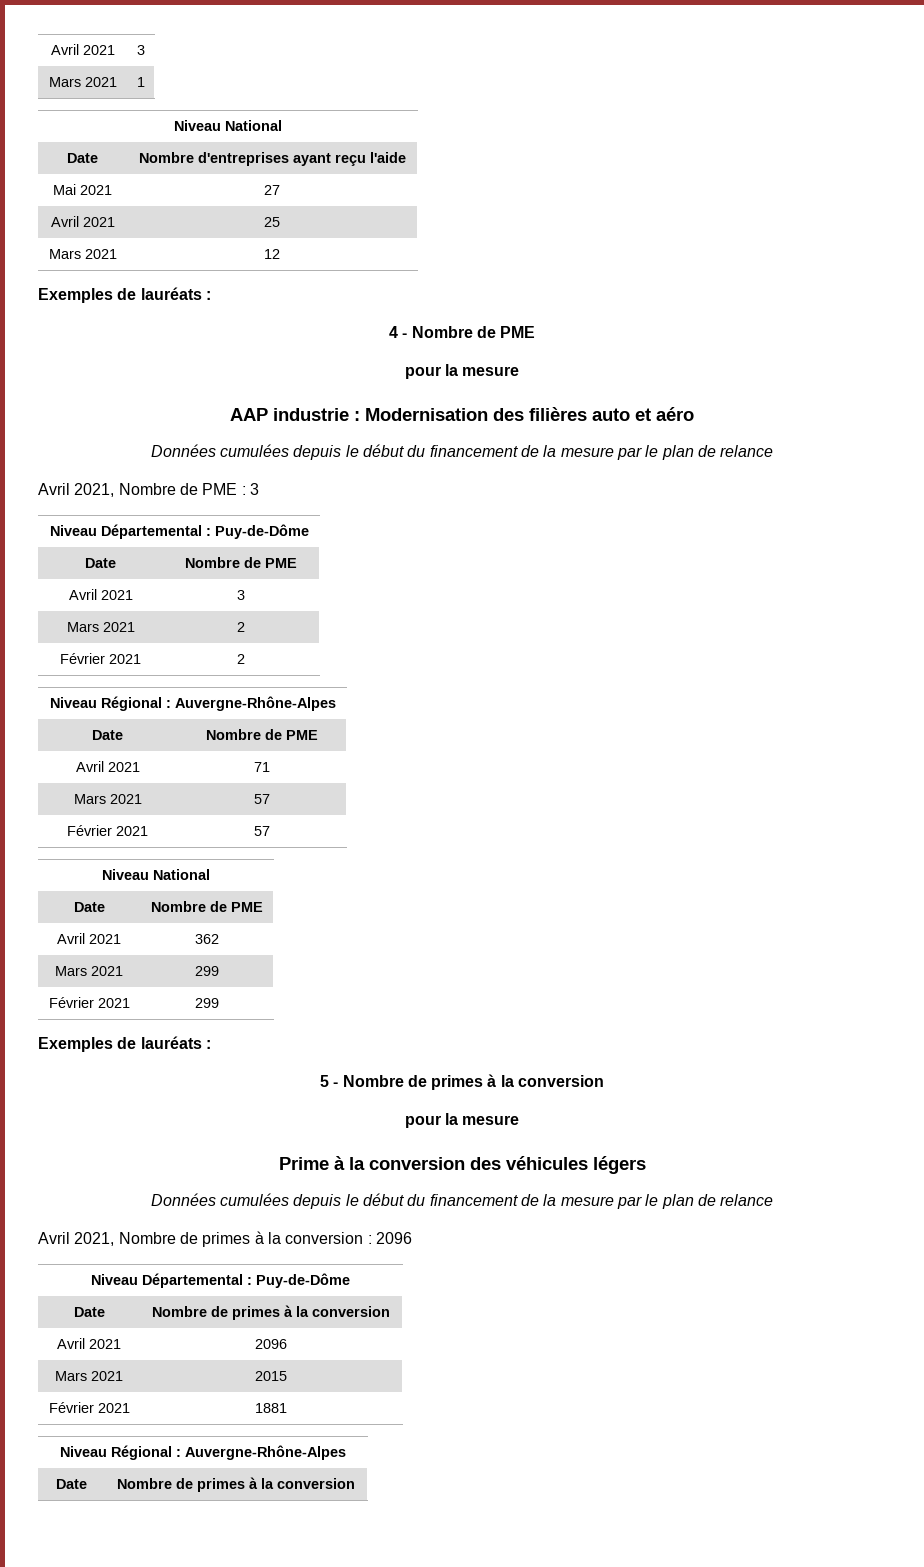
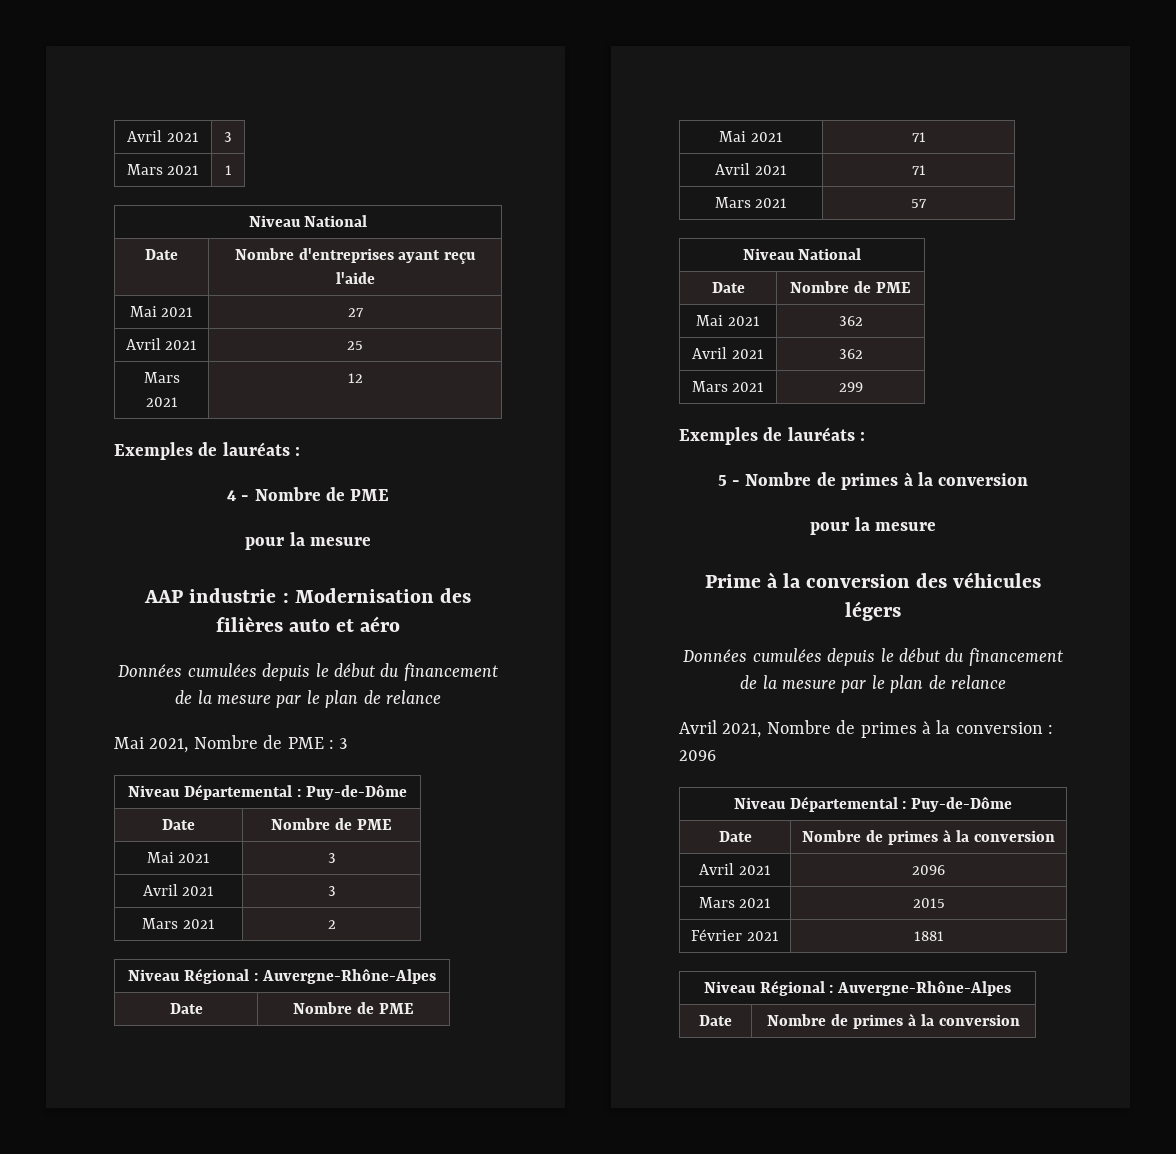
- Avril 2021, Nombre de PME : 3
+ Mai 2021, Nombre de PME : 3
+ Mai 2021 | 3
- Février 2021 | 2
+ Mai 2021 | 71
- Février 2021 | 57
+ Mai 2021 | 362
- Février 2021 | 299

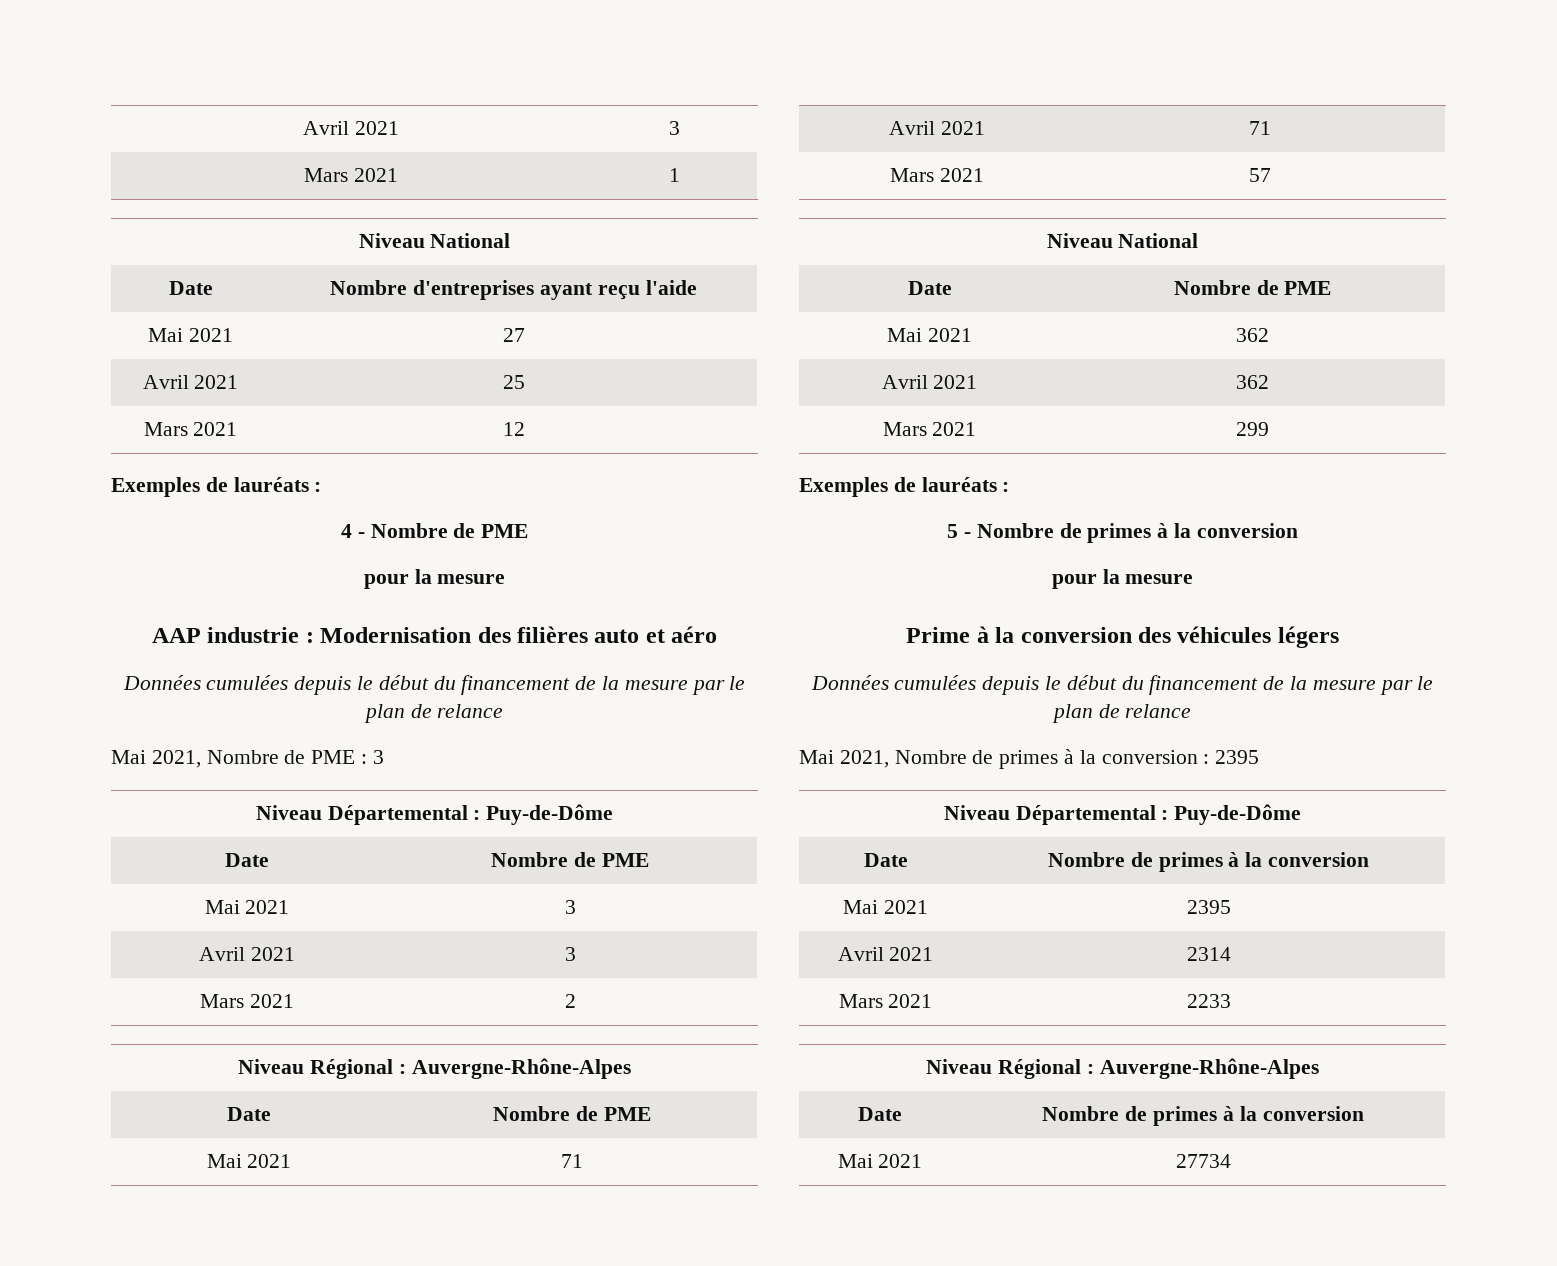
- Avril 2021, Nombre de primes à la conversion : 2096
+ Mai 2021, Nombre de primes à la conversion : 2395
- Avril 2021 | 2096
- Mars 2021 | 2015
- Février 2021 | 1881
+ Mai 2021 | 2395
+ Avril 2021 | 2314
+ Mars 2021 | 2233
+ Mai 2021 | 27734

